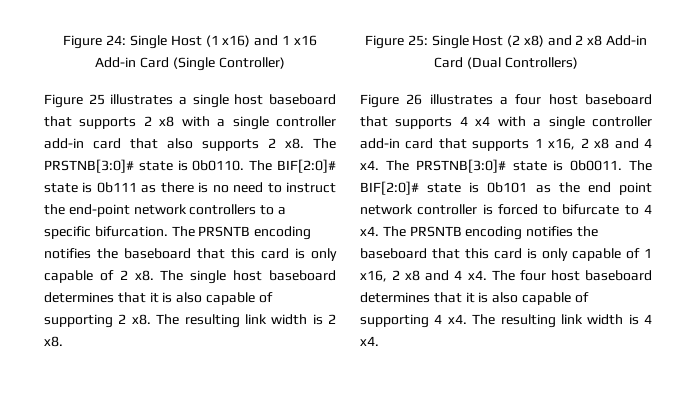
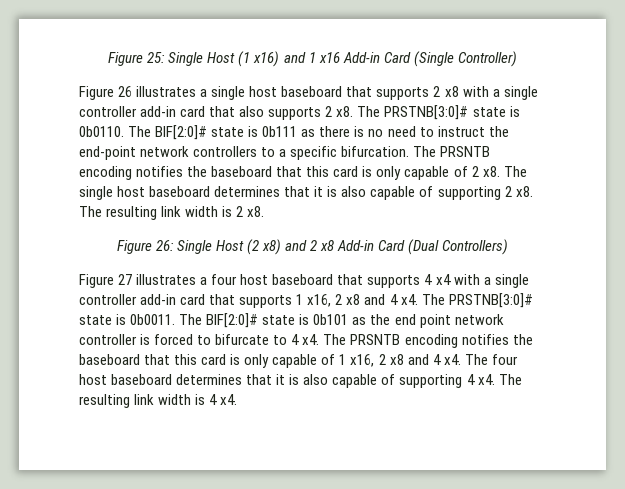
- Figure 24: Single Host (1 x16) and 1 x16 Add-in Card (Single Controller)
+ Figure 25: Single Host (1 x16) and 1 x16 Add-in Card (Single Controller)
- Figure 25 illustrates a single host baseboard that supports 2 x8 with a single controller add-in card that also supports 2 x8.
+ Figure 26 illustrates a single host baseboard that supports 2 x8 with a single controller add-in card that also supports 2 x8.
- Figure 25: Single Host (2 x8) and 2 x8 Add-in Card (Dual Controllers)
+ Figure 26: Single Host (2 x8) and 2 x8 Add-in Card (Dual Controllers)
- Figure 26 illustrates a four host baseboard that supports 4 x4 with a single controller add-in card that supports 1 x16, 2 x8 and 4 x4.
+ Figure 27 illustrates a four host baseboard that supports 4 x4 with a single controller add-in card that supports 1 x16, 2 x8 and 4 x4.

